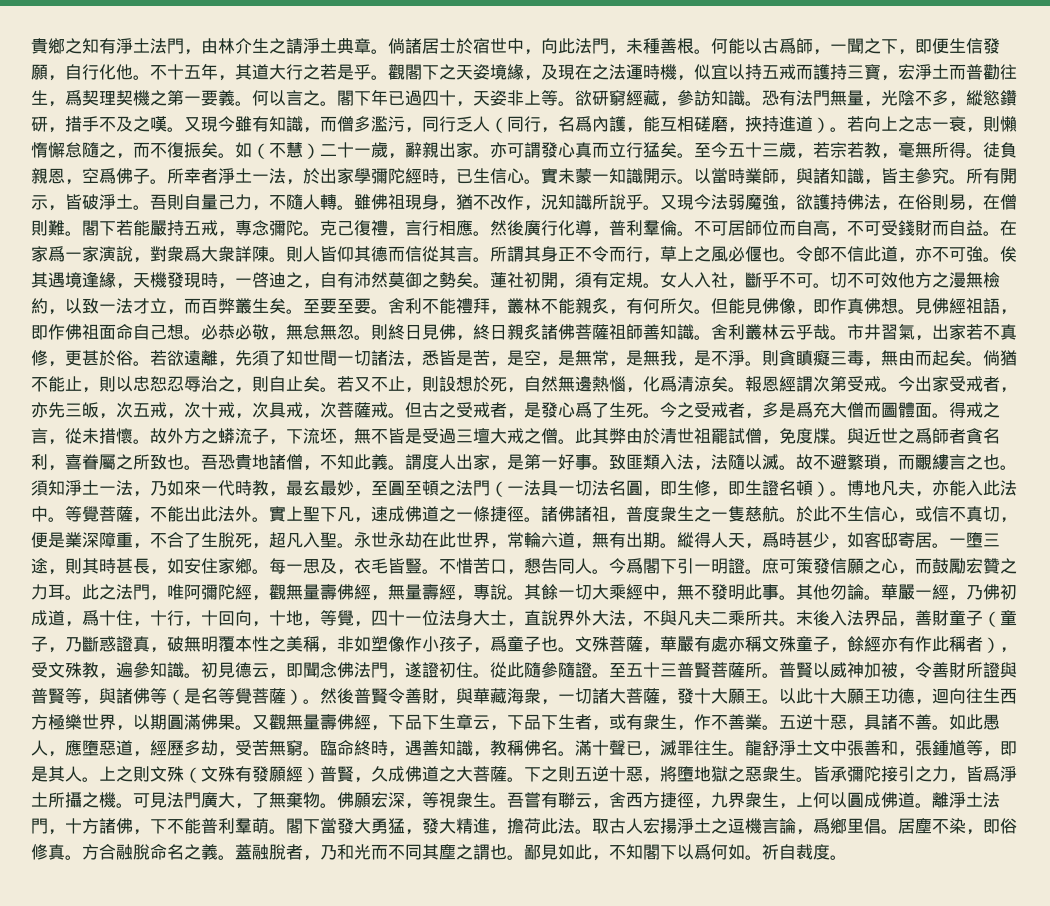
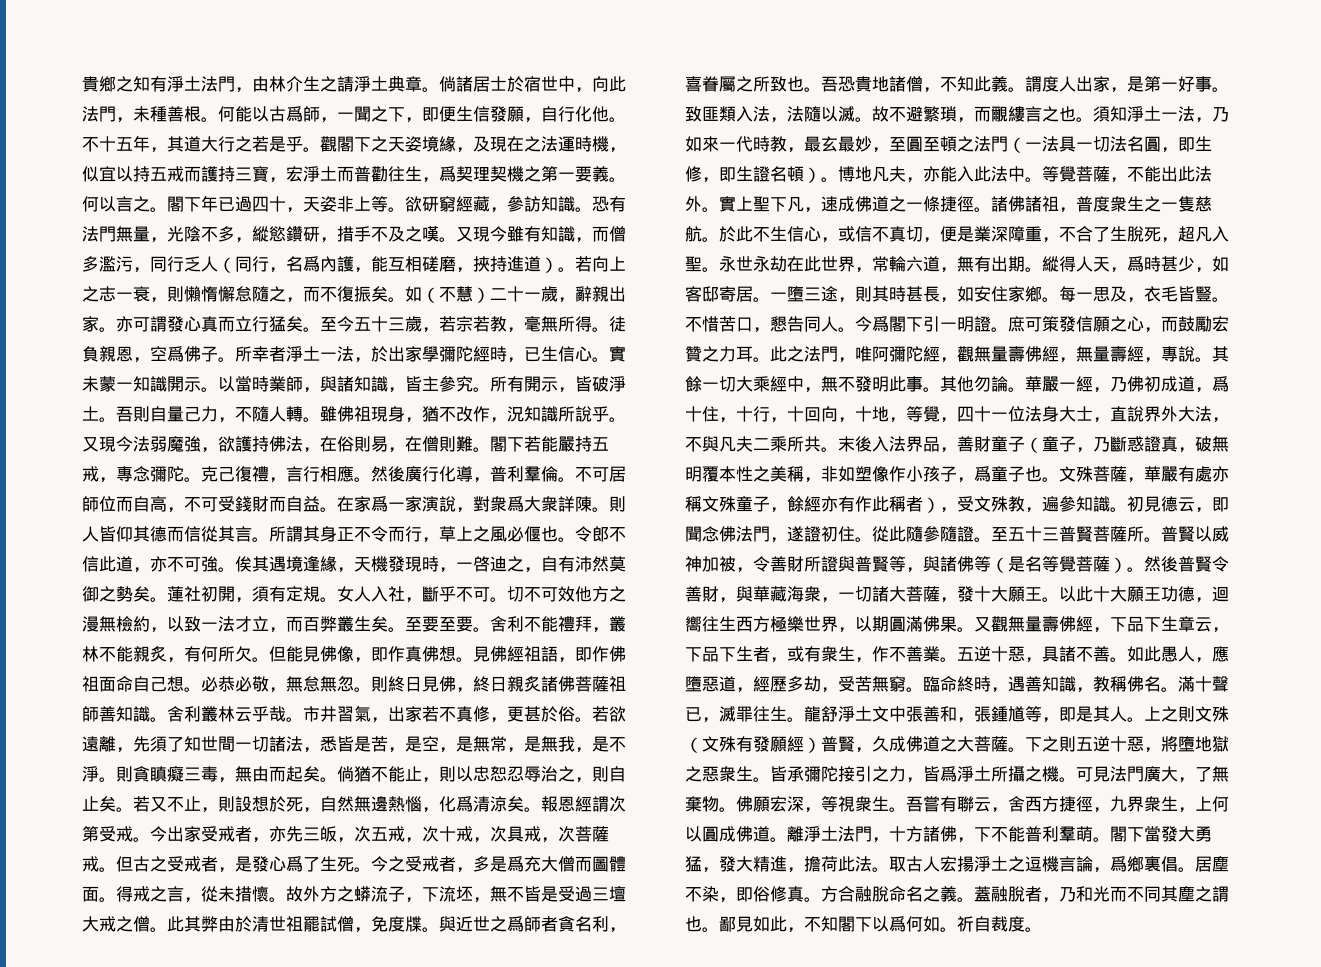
- 以此十大願王功德，迴向往生西方極樂世界，以期圓滿佛果。
+ 以此十大願王功德，迴嚮往生西方極樂世界，以期圓滿佛果。
- 取古人宏揚淨土之逗機言論，爲鄉里倡。
+ 取古人宏揚淨土之逗機言論，爲鄉裏倡。

